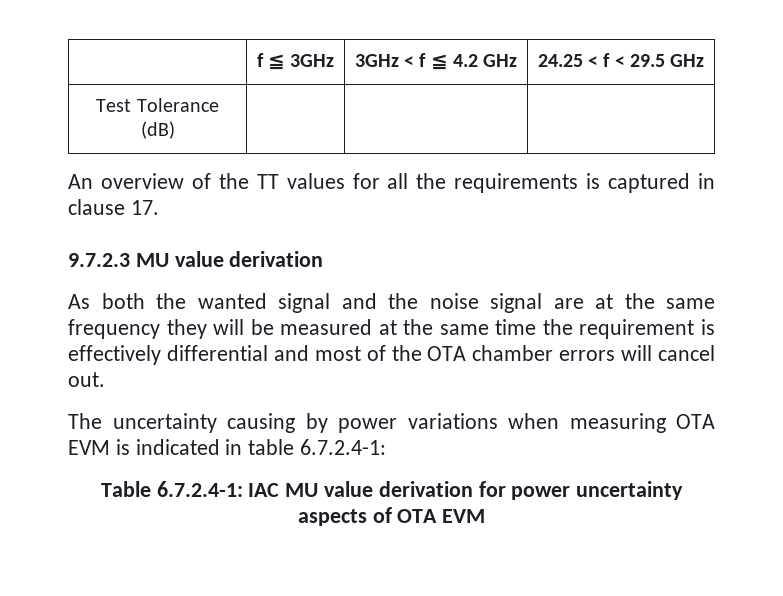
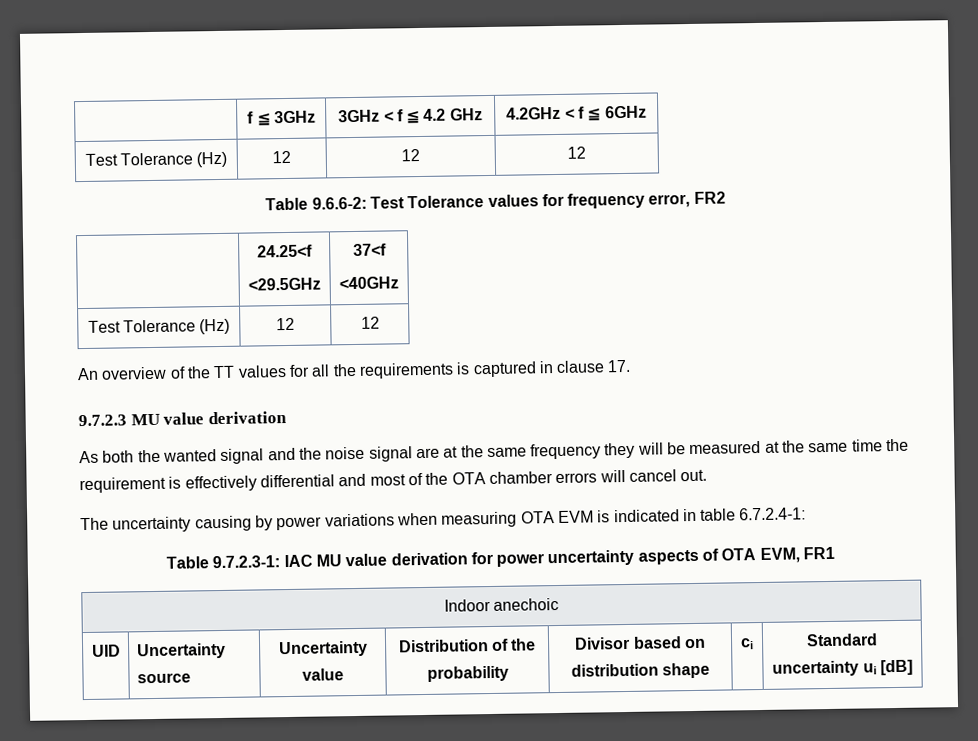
- | f ≦ 3GHz | 3GHz < f ≦ 4.2 GHz | 24.25 < f < 29.5 GHz
- Test Tolerance (dB) | | |
+ | f ≦ 3GHz | 3GHz < f ≦ 4.2 GHz | 4.2GHz < f ≦ 6GHz
+ Test Tolerance (Hz) | 12 | 12 | 12
+ Table 9.6.6-2: Test Tolerance values for frequency error, FR2
+ | 24.25<f
+ <29.5GHz | 37<f
+ <40GHz
+ Test Tolerance (Hz) | 12 | 12
- Table 6.7.2.4-1: IAC MU value derivation for power uncertainty aspects of OTA EVM
+ Table 9.7.2.3-1: IAC MU value derivation for power uncertainty aspects of OTA EVM, FR1
+ Indoor anechoic
+ UID | Uncertainty source | Uncertainty value | Distribution of the probability | Divisor based on distribution shape | ci | Standard uncertainty ui [dB]

